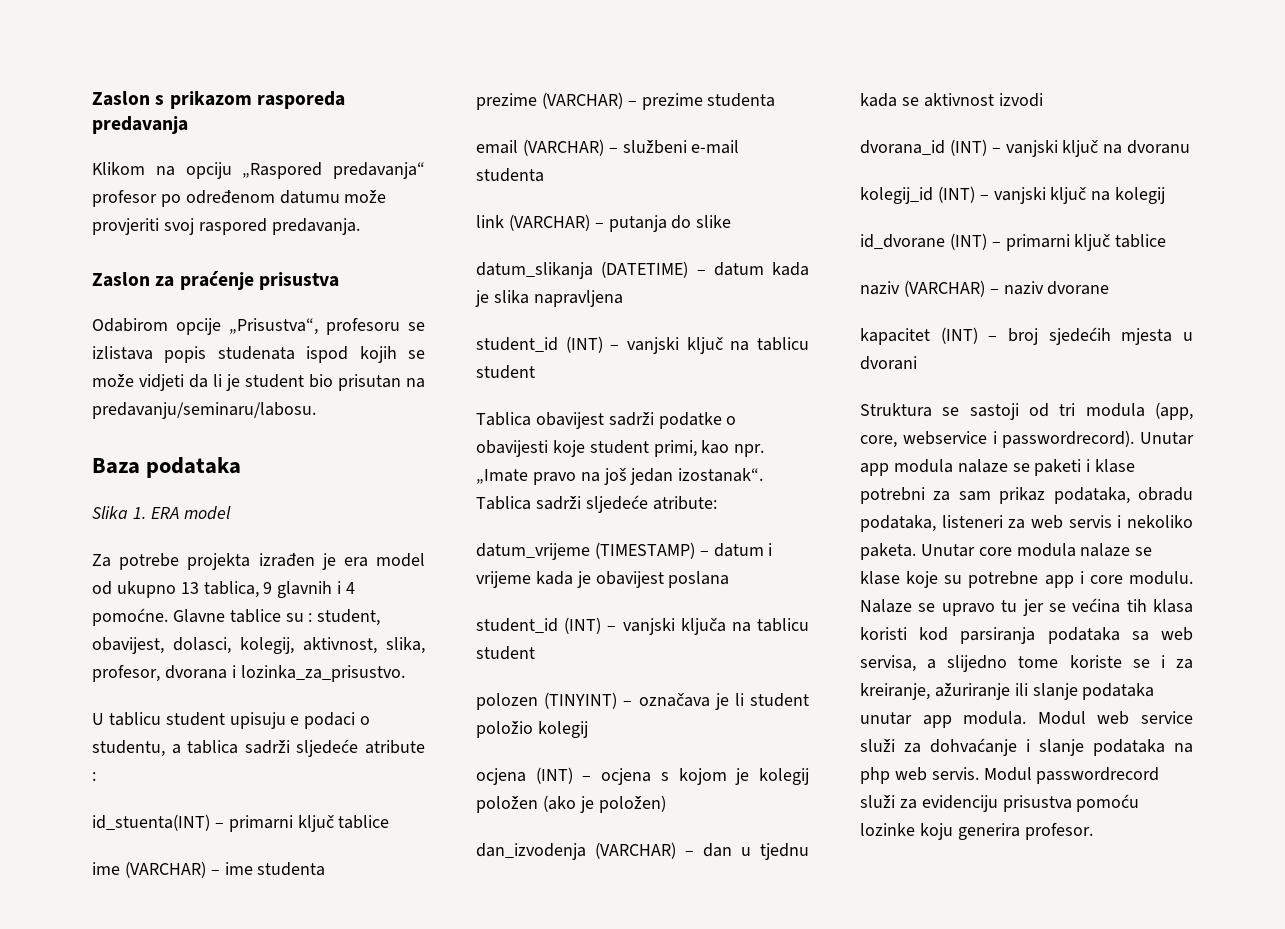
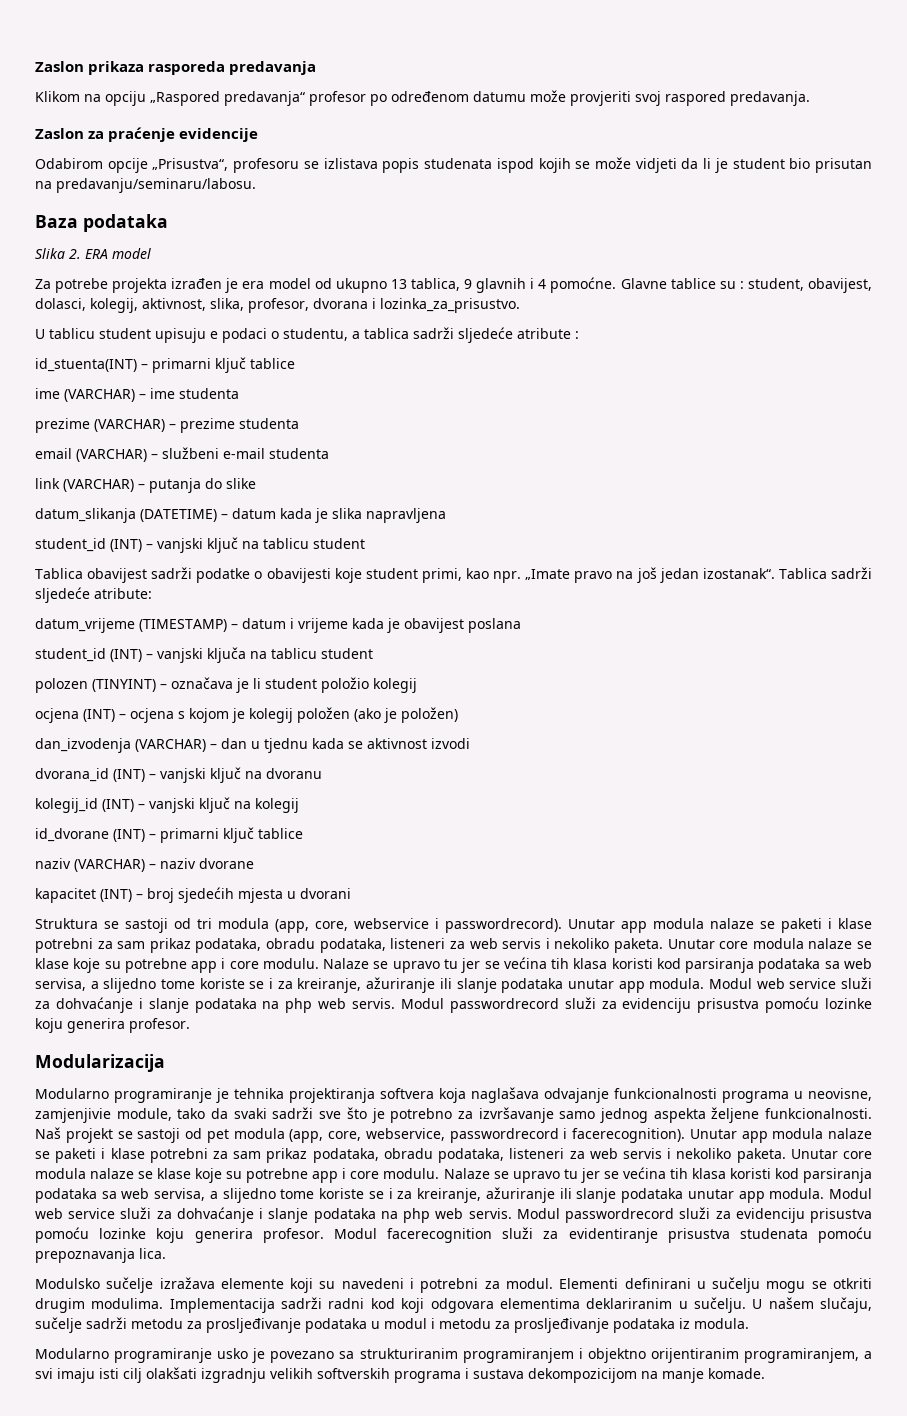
- Zaslon s prikazom rasporeda predavanja
+ Zaslon prikaza rasporeda predavanja
- Zaslon za praćenje prisustva
+ Zaslon za praćenje evidencije
- Slika 1. ERA model
+ Slika 2. ERA model
+ Modularizacija
+ Modularno programiranje je tehnika projektiranja softvera koja naglašava odvajanje funkcionalnosti programa u neovisne, zamjenjivie module, tako da svaki sadrži sve što je potrebno za izvršavanje samo jednog aspekta željene funkcionalnosti. Naš projekt se sastoji od pet modula (app, core, webservice, passwordrecord i facerecognition). Unutar app modula nalaze se paketi i klase potrebni za sam prikaz podataka, obradu podataka, listeneri za web servis i nekoliko paketa. Unutar core modula nalaze se klase koje su potrebne app i core modulu. Nalaze se upravo tu jer se većina tih klasa koristi kod parsiranja podataka sa web servisa, a slijedno tome koriste se i za kreiranje, ažuriranje ili slanje podataka unutar app modula. Modul web service služi za dohvaćanje i slanje podataka na php web servis. Modul passwordrecord služi za evidenciju prisustva pomoću lozinke koju generira profesor. Modul facerecognition služi za evidentiranje prisustva studenata pomoću prepoznavanja lica.
+ Modulsko sučelje izražava elemente koji su navedeni i potrebni za modul. Elementi definirani u sučelju mogu se otkriti drugim modulima. Implementacija sadrži radni kod koji odgovara elementima deklariranim u sučelju. U našem slučaju, sučelje sadrži metodu za prosljeđivanje podataka u modul i metodu za prosljeđivanje podataka iz modula.
+ Modularno programiranje usko je povezano sa strukturiranim programiranjem i objektno orijentiranim programiranjem, a svi imaju isti cilj olakšati izgradnju velikih softverskih programa i sustava dekompozicijom na manje komade.

